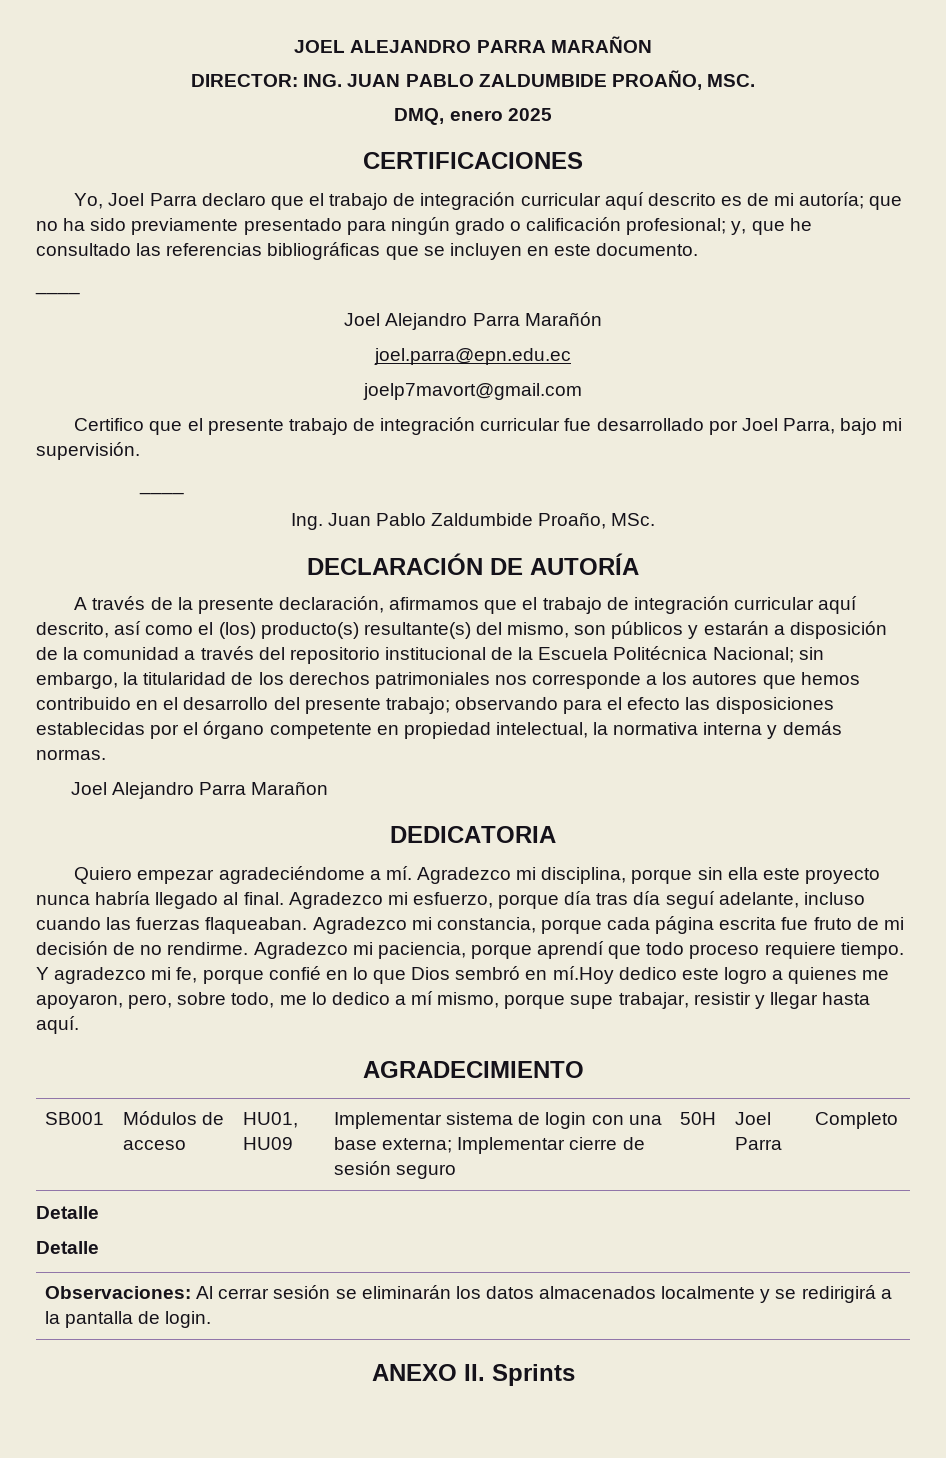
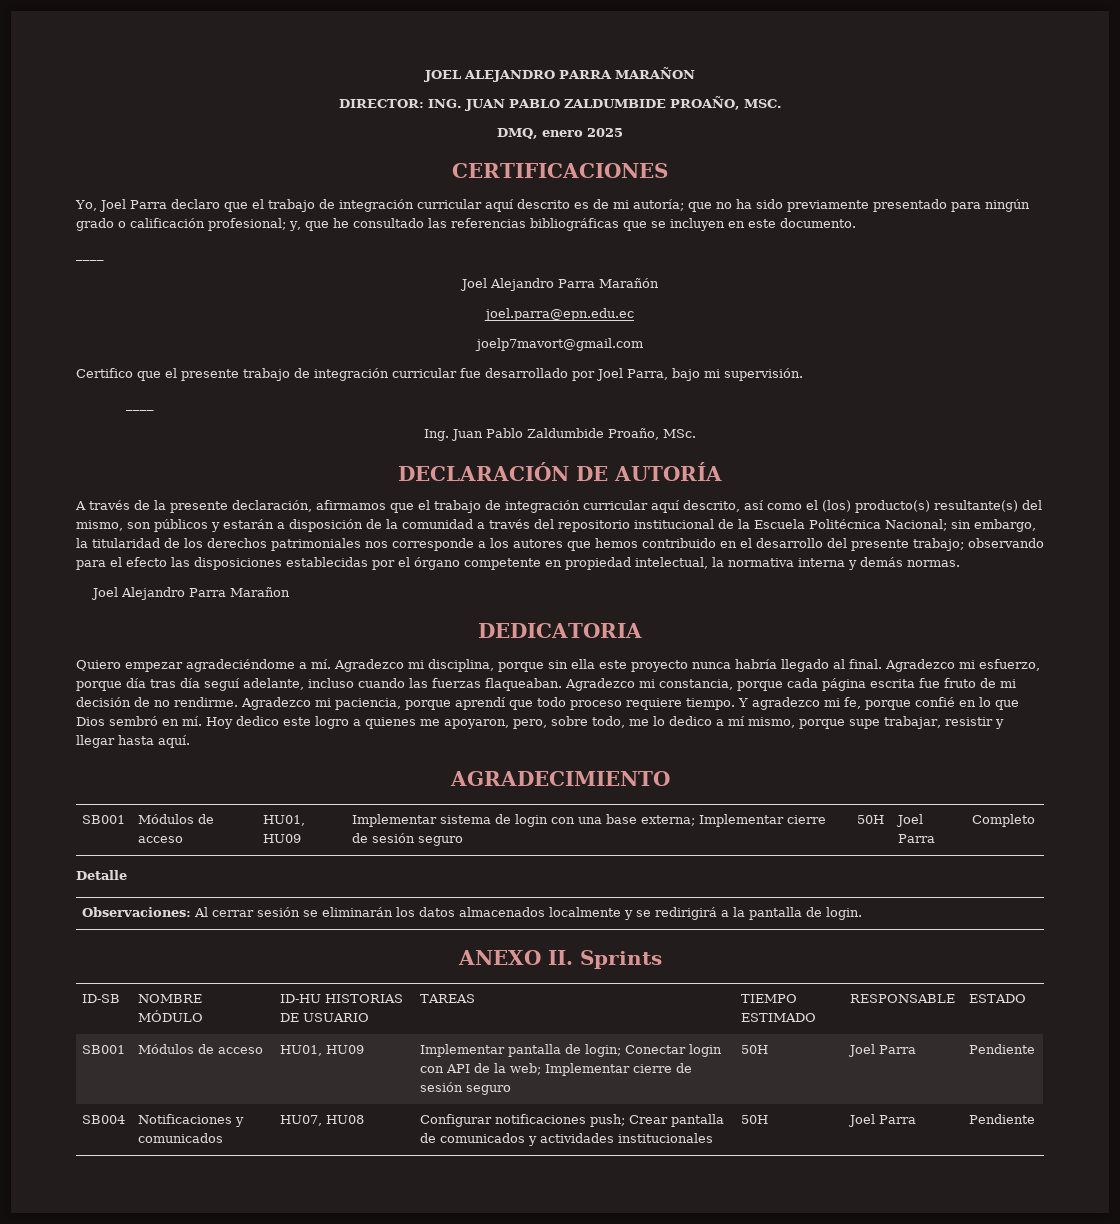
- Y agradezco mi fe, porque confié en lo que Dios sembró en mí.Hoy dedico este logro a quienes me apoyaron, pero, sobre todo, me lo dedico a mí mismo, porque supe trabajar, resistir y llegar hasta aquí.
+ Y agradezco mi fe, porque confié en lo que Dios sembró en mí. Hoy dedico este logro a quienes me apoyaron, pero, sobre todo, me lo dedico a mí mismo, porque supe trabajar, resistir y llegar hasta aquí.
  SB001 | Módulos de acceso | HU01, HU09 | Implementar sistema de login con una base externa; Implementar cierre de sesión seguro | 50H | Joel Parra | Completo
- Detalle
+ ID-SB | NOMBRE MÓDULO | ID-HU HISTORIAS DE USUARIO | TAREAS | TIEMPO ESTIMADO | RESPONSABLE | ESTADO
+ SB001 | Módulos de acceso | HU01, HU09 | Implementar pantalla de login; Conectar login con API de la web; Implementar cierre de sesión seguro | 50H | Joel Parra | Pendiente
+ SB004 | Notificaciones y comunicados | HU07, HU08 | Configurar notificaciones push; Crear pantalla de comunicados y actividades institucionales | 50H | Joel Parra | Pendiente

